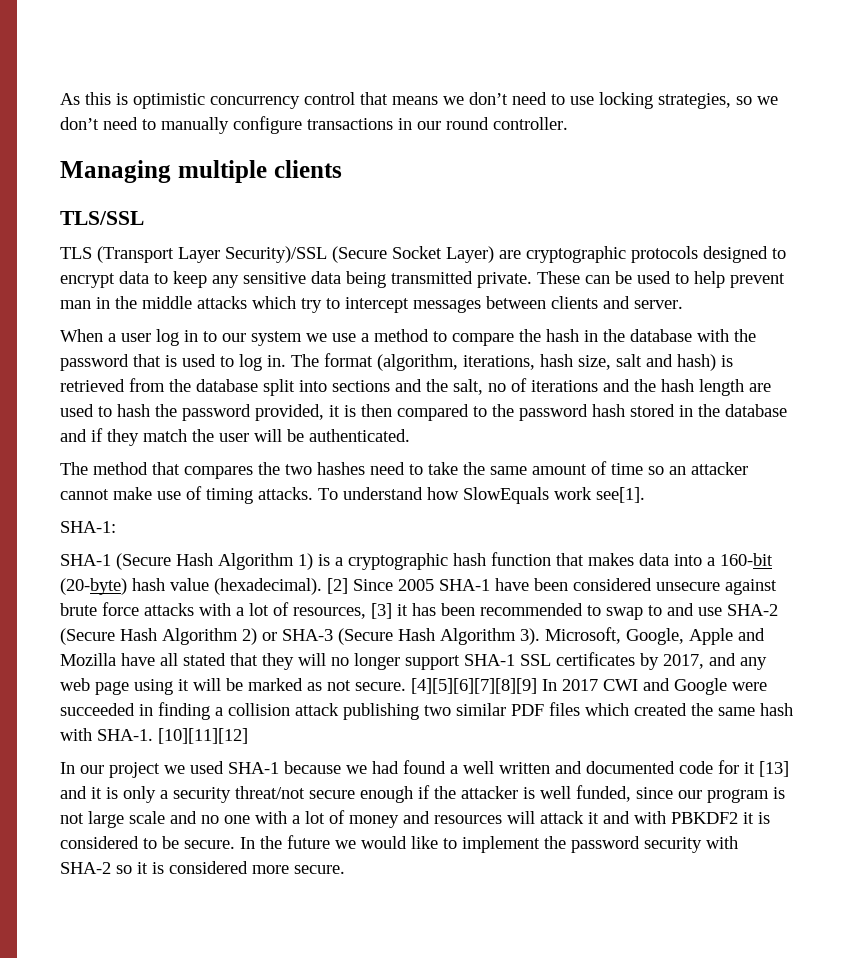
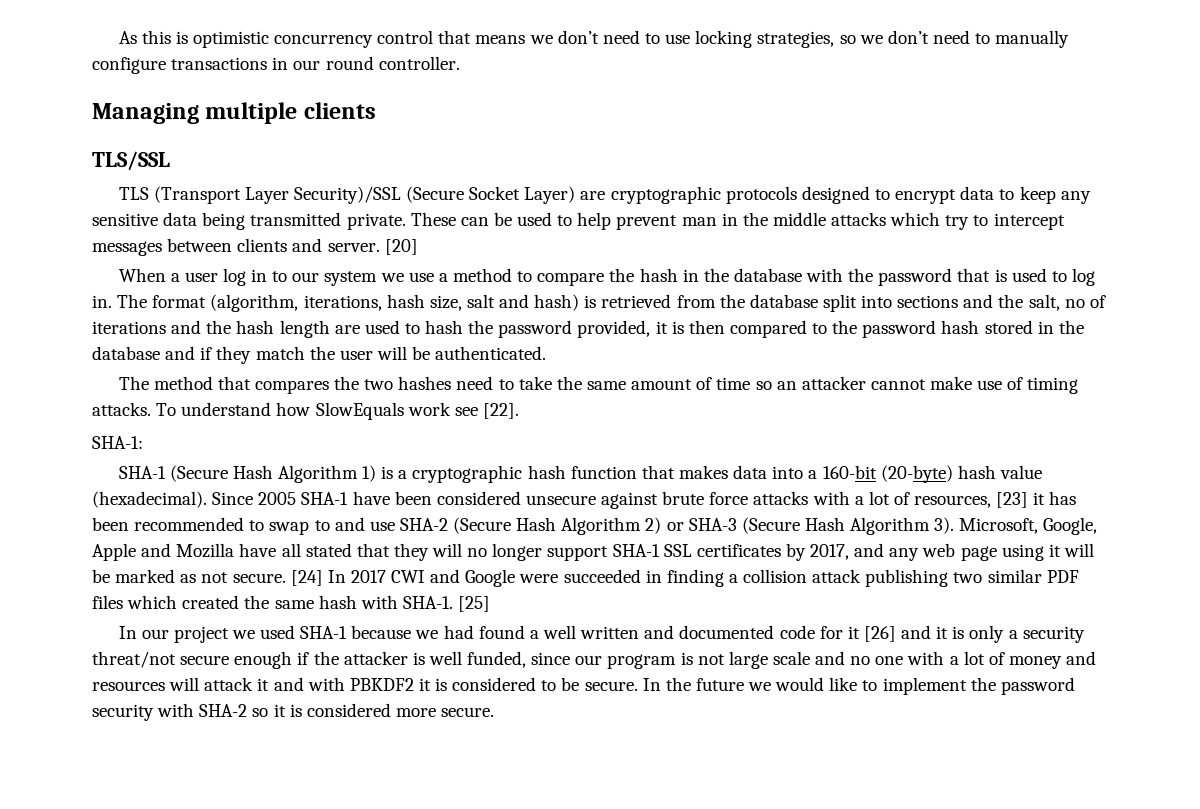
+ [20]
- To understand how SlowEquals work see[1].
+ To understand how SlowEquals work see [22].
- [2] Since 2005 SHA-1 have been considered unsecure against brute force attacks with a lot of resources, [3] it has been recommended to swap to and use SHA-2 (Secure Hash Algorithm 2) or SHA-3 (Secure Hash Algorithm 3).
+ Since 2005 SHA-1 have been considered unsecure against brute force attacks with a lot of resources, [23] it has been recommended to swap to and use SHA-2 (Secure Hash Algorithm 2) or SHA-3 (Secure Hash Algorithm 3).
- [4][5][6][7][8][9] In 2017 CWI and Google were succeeded in finding a collision attack publishing two similar PDF files which created the same hash with SHA-1.
+ [24] In 2017 CWI and Google were succeeded in finding a collision attack publishing two similar PDF files which created the same hash with SHA-1.
- [10][11][12]
+ [25]
- In our project we used SHA-1 because we had found a well written and documented code for it [13] and it is only a security threat/not secure enough if the attacker is well funded, since our program is not large scale and no one with a lot of money and resources will attack it and with PBKDF2 it is considered to be secure.
+ In our project we used SHA-1 because we had found a well written and documented code for it [26] and it is only a security threat/not secure enough if the attacker is well funded, since our program is not large scale and no one with a lot of money and resources will attack it and with PBKDF2 it is considered to be secure.

